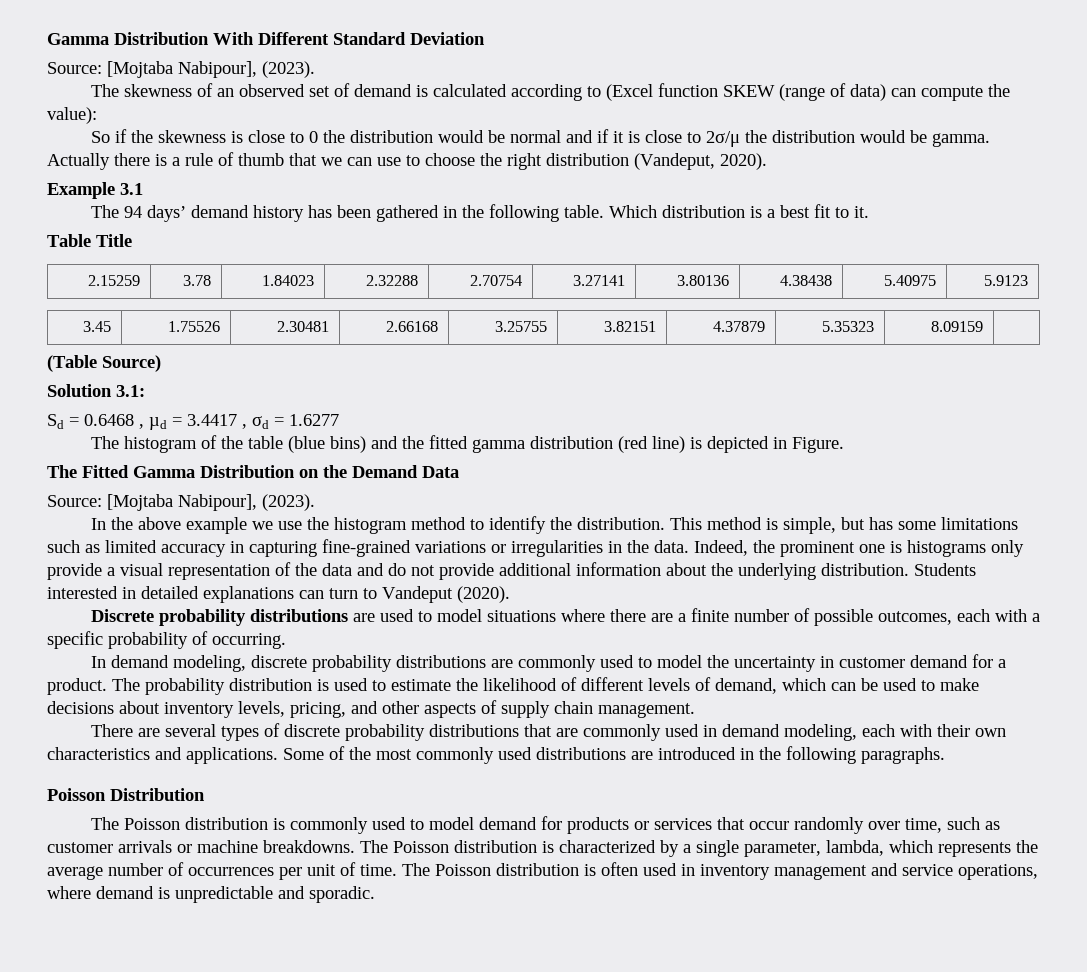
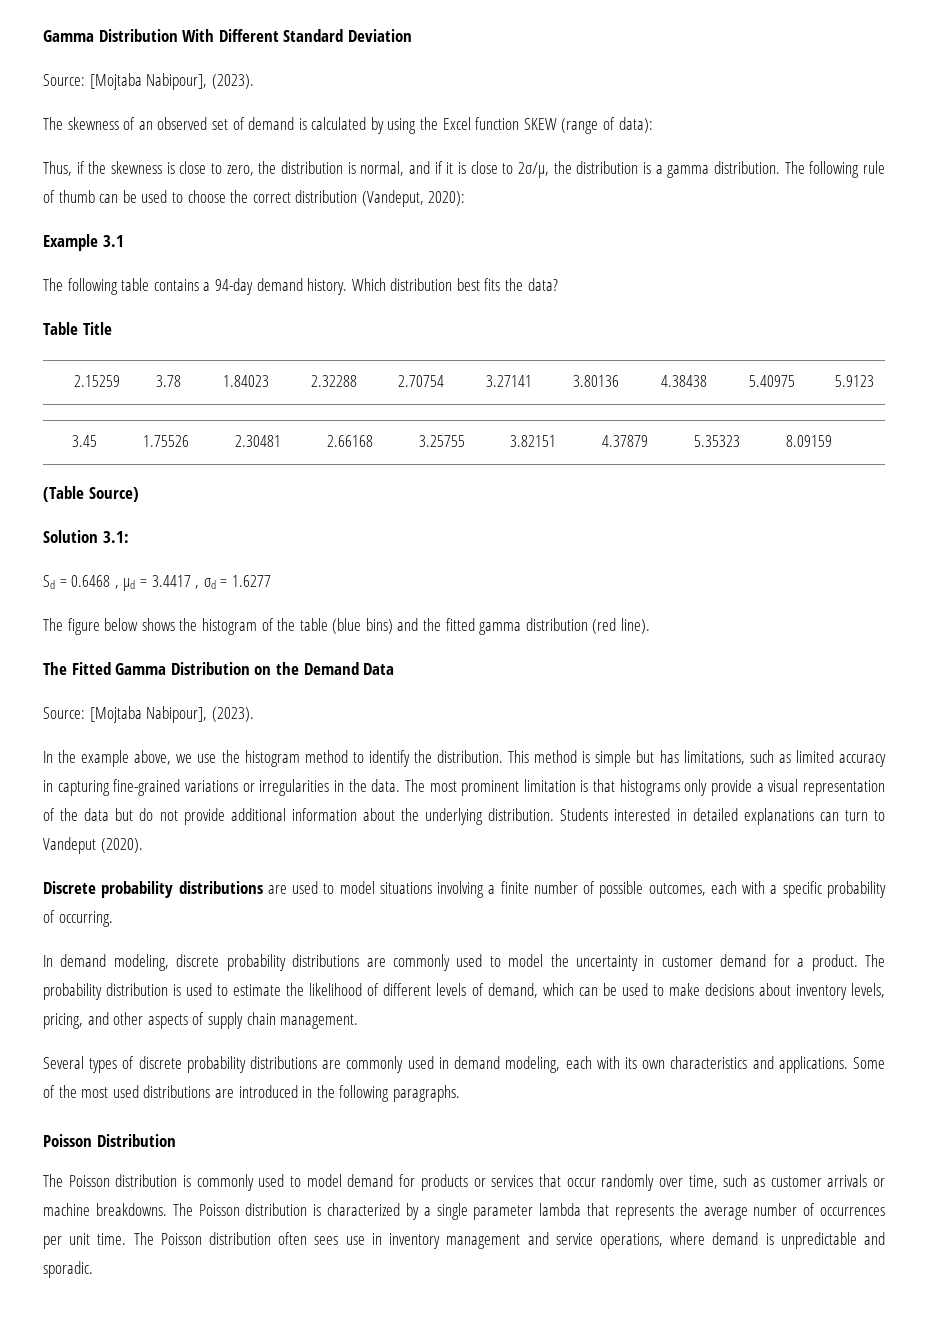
- The skewness of an observed set of demand is calculated according to (Excel function SKEW (range of data) can compute the value):
- So if the skewness is close to 0 the distribution would be normal and if it is close to 2σ/μ the distribution would be gamma. Actually there is a rule of thumb that we can use to choose the right distribution (Vandeput, 2020).
+ The skewness of an observed set of demand is calculated by using the Excel function SKEW (range of data):
+ Thus, if the skewness is close to zero, the distribution is normal, and if it is close to 2σ/μ, the distribution is a gamma distribution. The following rule of thumb can be used to choose the correct distribution (Vandeput, 2020):
- The 94 days’ demand history has been gathered in the following table. Which distribution is a best fit to it.
+ The following table contains a 94-day demand history. Which distribution best fits the data?
- The histogram of the table (blue bins) and the fitted gamma distribution (red line) is depicted in Figure.
+ The figure below shows the histogram of the table (blue bins) and the fitted gamma distribution (red line).
- In the above example we use the histogram method to identify the distribution.
+ In the example above, we use the histogram method to identify the distribution.
- This method is simple, but has some limitations such as limited accuracy in capturing fine-grained variations or irregularities in the data.
+ This method is simple but has limitations, such as limited accuracy in capturing fine-grained variations or irregularities in the data.
- Indeed, the prominent one is histograms only provide a visual representation of the data and do not provide additional information about the underlying distribution.
+ The most prominent limitation is that histograms only provide a visual representation of the data but do not provide additional information about the underlying distribution.
- Discrete probability distributions are used to model situations where there are a finite number of possible outcomes, each with a specific probability of occurring.
+ Discrete probability distributions are used to model situations involving a finite number of possible outcomes, each with a specific probability of occurring.
- There are several types of discrete probability distributions that are commonly used in demand modeling, each with their own characteristics and applications.
+ Several types of discrete probability distributions are commonly used in demand modeling, each with its own characteristics and applications.
- Some of the most commonly used distributions are introduced in the following paragraphs.
+ Some of the most used distributions are introduced in the following paragraphs.
- The Poisson distribution is characterized by a single parameter, lambda, which represents the average number of occurrences per unit of time.
+ The Poisson distribution is characterized by a single parameter lambda that represents the average number of occurrences per unit time.
- The Poisson distribution is often used in inventory management and service operations, where demand is unpredictable and sporadic.
+ The Poisson distribution often sees use in inventory management and service operations, where demand is unpredictable and sporadic.

